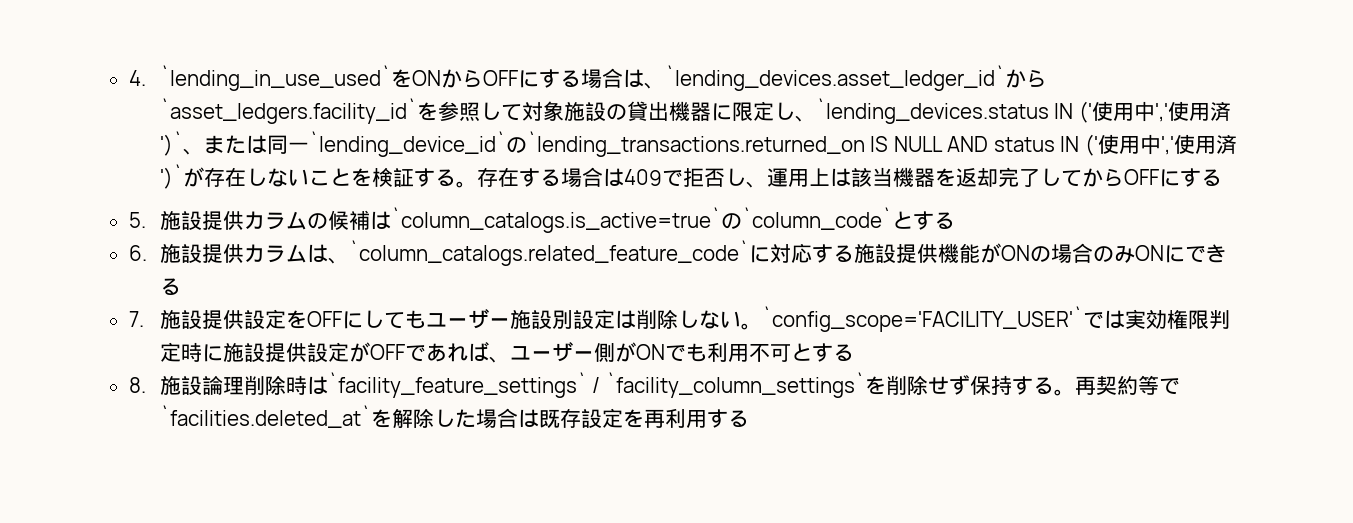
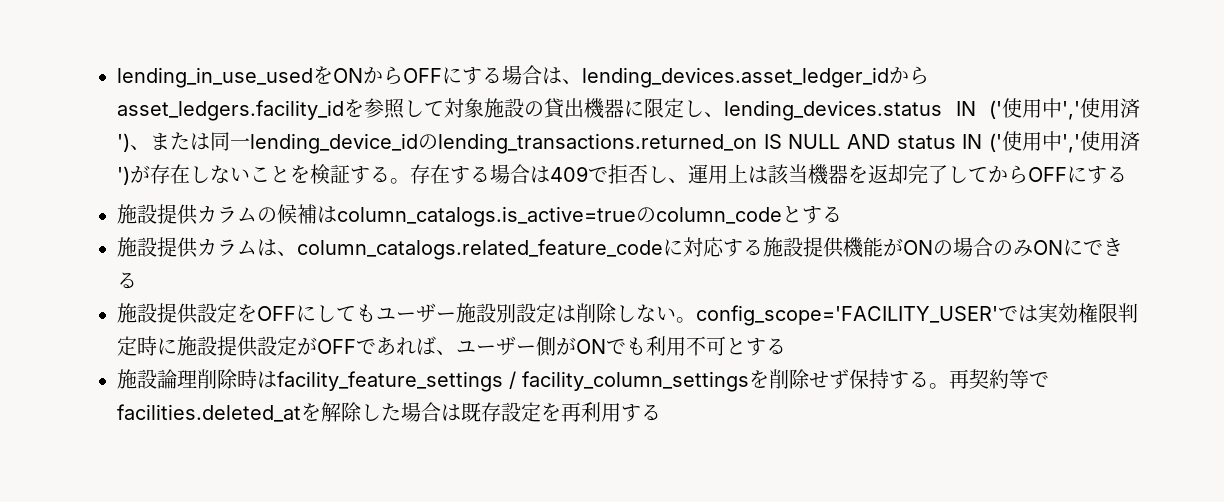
- 4. `lending_in_use_used`をONからOFFにする場合は、`lending_devices.asset_ledger_id`から`asset_ledgers.facility_id`を参照して対象施設の貸出機器に限定し、`lending_devices.status IN ('使用中','使用済')`、または同一`lending_device_id`の`lending_transactions.returned_on IS NULL AND status IN ('使用中','使用済')`が存在しないことを検証する。
+ lending_in_use_usedをONからOFFにする場合は、lending_devices.asset_ledger_idからasset_ledgers.facility_idを参照して対象施設の貸出機器に限定し、lending_devices.status IN ('使用中','使用済')、または同一lending_device_idのlending_transactions.returned_on IS NULL AND status IN ('使用中','使用済')が存在しないことを検証する。
- 5.施設提供カラムの候補は`column_catalogs.is_active=true`の`column_code`とする
- 6.施設提供カラムは、`column_catalogs.related_feature_code`に対応する施設提供機能がONの場合のみONにできる
+ 施設提供カラムの候補はcolumn_catalogs.is_active=trueのcolumn_codeとする
+ 施設提供カラムは、column_catalogs.related_feature_codeに対応する施設提供機能がONの場合のみONにできる
- 7.施設提供設定をOFFにしてもユーザー施設別設定は削除しない。`config_scope='FACILITY_USER'`では実効権限判定時に施設提供設定がOFFであれば、ユーザー側がONでも利用不可とする
+ 施設提供設定をOFFにしてもユーザー施設別設定は削除しない。config_scope='FACILITY_USER'では実効権限判定時に施設提供設定がOFFであれば、ユーザー側がONでも利用不可とする
- 8.施設論理削除時は`facility_feature_settings` / `facility_column_settings`を削除せず保持する。
+ 施設論理削除時はfacility_feature_settings / facility_column_settingsを削除せず保持する。
- 再契約等で`facilities.deleted_at`を解除した場合は既存設定を再利用する
+ 再契約等でfacilities.deleted_atを解除した場合は既存設定を再利用する

